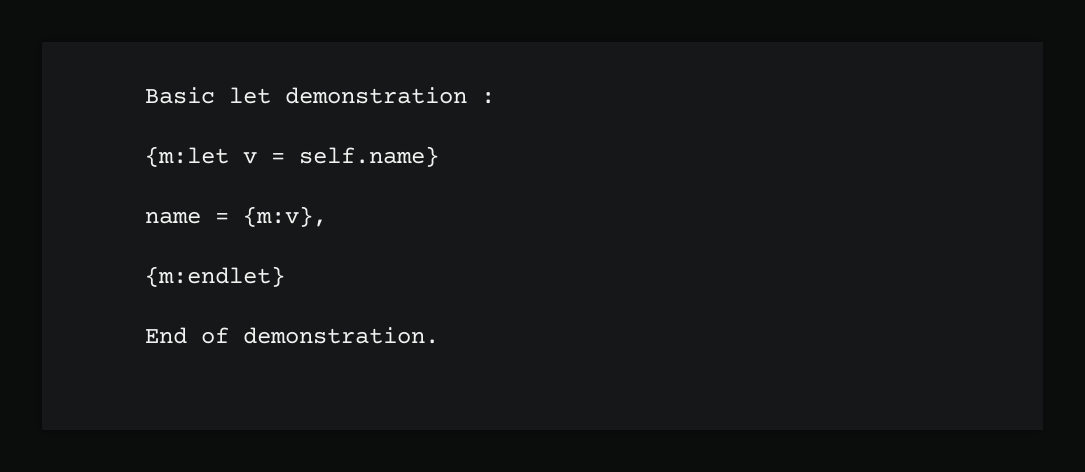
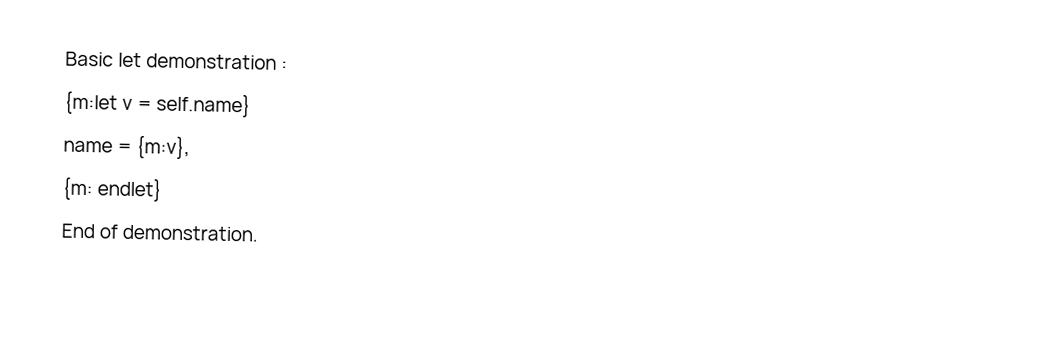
- {m:endlet}
+ {m: endlet}

